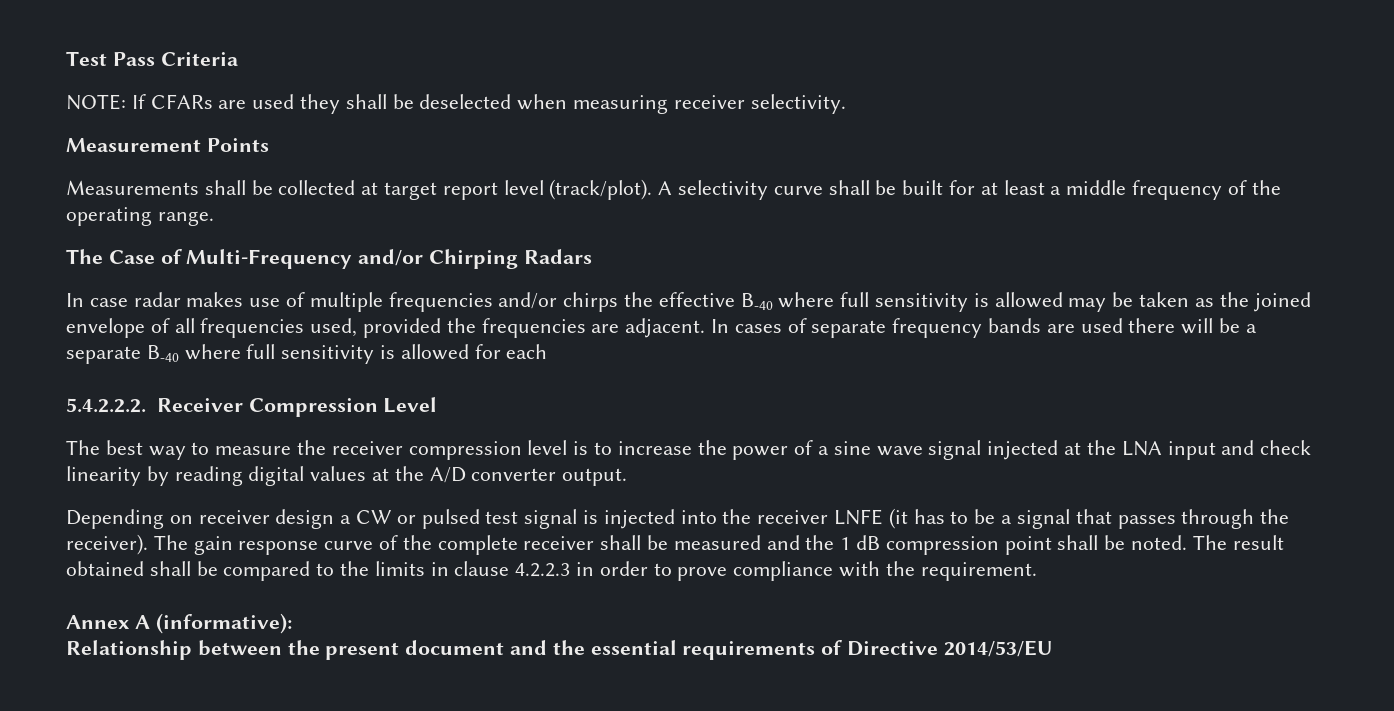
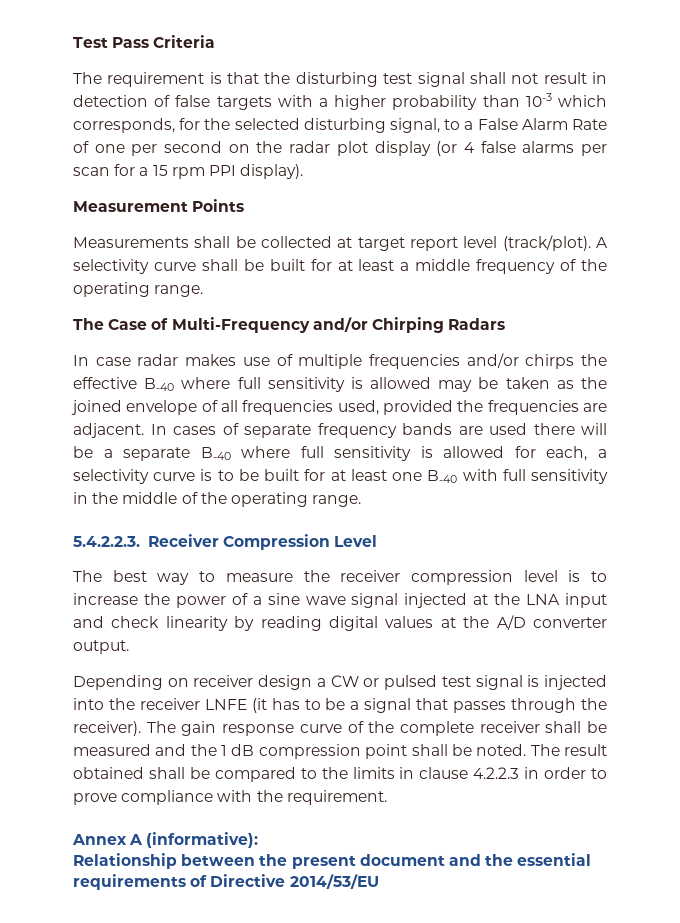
- NOTE: If CFARs are used they shall be deselected when measuring receiver selectivity.
+ The requirement is that the disturbing test signal shall not result in detection of false targets with a higher probability than 10-3 which corresponds, for the selected disturbing signal, to a False Alarm Rate of one per second on the radar plot display (or 4 false alarms per scan for a 15 rpm PPI display).
- In cases of separate frequency bands are used there will be a separate B-40 where full sensitivity is allowed for each
- 5.4.2.2.2. Receiver Compression Level
+ In cases of separate frequency bands are used there will be a separate B-40 where full sensitivity is allowed for each, a selectivity curve is to be built for at least one B-40 with full sensitivity in the middle of the operating range.
+ 5.4.2.2.3. Receiver Compression Level

